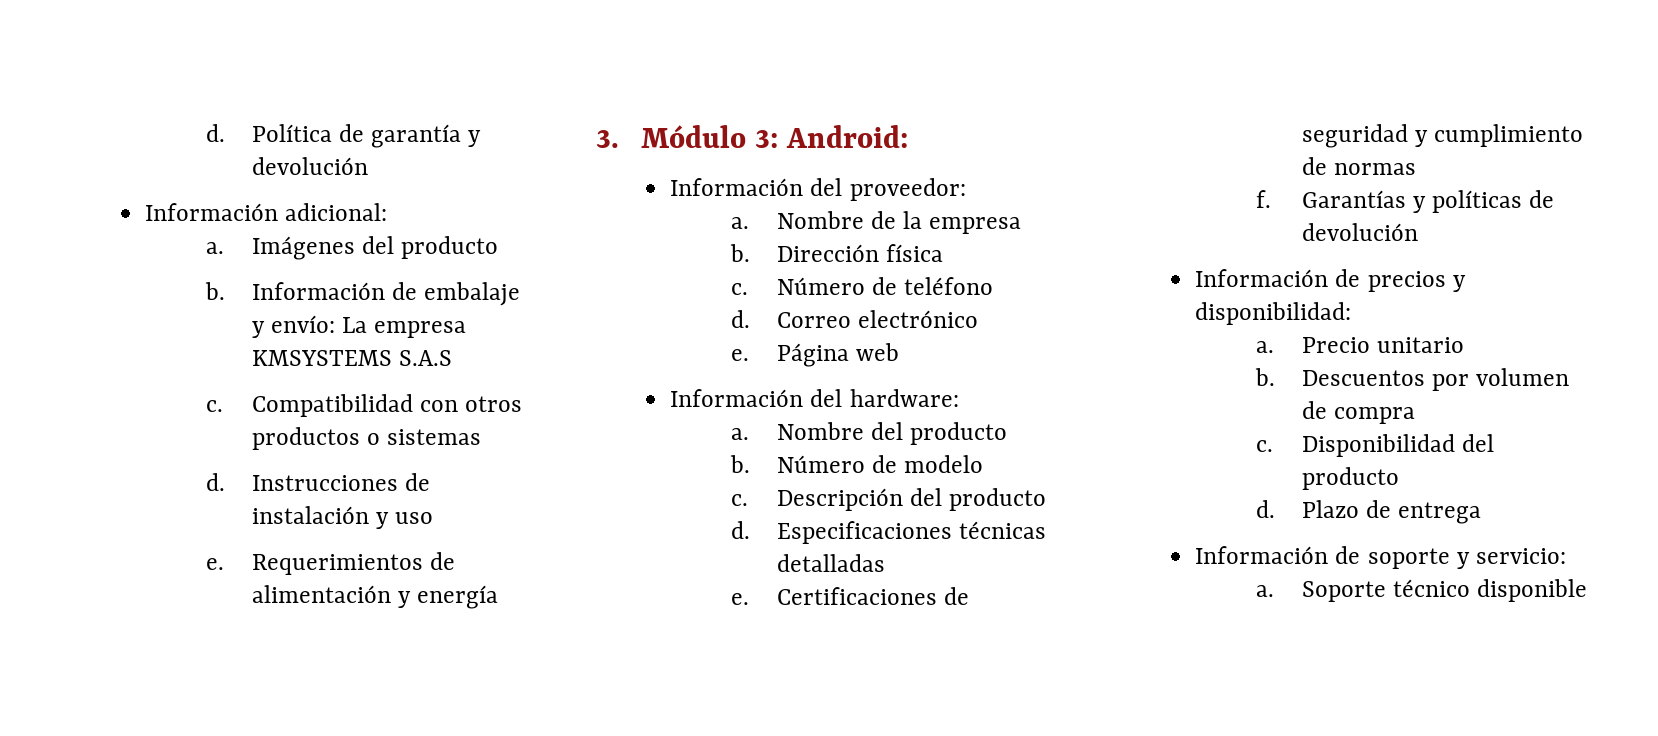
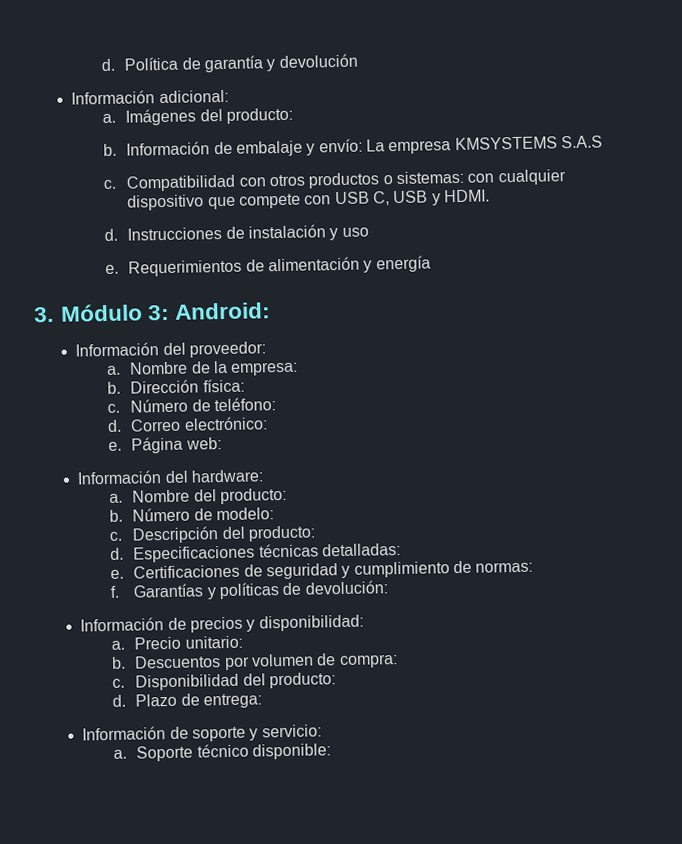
- Imágenes del producto
+ Imágenes del producto:
- Compatibilidad con otros productos o sistemas
+ Compatibilidad con otros productos o sistemas: con cualquier dispositivo que compete con USB C, USB y HDMI.
- Nombre de la empresa
+ Nombre de la empresa:
- Dirección física
+ Dirección física:
- Número de teléfono
+ Número de teléfono:
- Correo electrónico
+ Correo electrónico:
- Página web
+ Página web:
- Nombre del producto
+ Nombre del producto:
- Número de modelo
+ Número de modelo:
- Descripción del producto
+ Descripción del producto:
- Especificaciones técnicas detalladas
+ Especificaciones técnicas detalladas:
- Certificaciones de seguridad y cumplimiento de normas
+ Certificaciones de seguridad y cumplimiento de normas:
- Garantías y políticas de devolución
+ Garantías y políticas de devolución:
- Precio unitario
+ Precio unitario:
- Descuentos por volumen de compra
+ Descuentos por volumen de compra:
- Disponibilidad del producto
+ Disponibilidad del producto:
- Plazo de entrega
+ Plazo de entrega:
- Soporte técnico disponible
+ Soporte técnico disponible:

